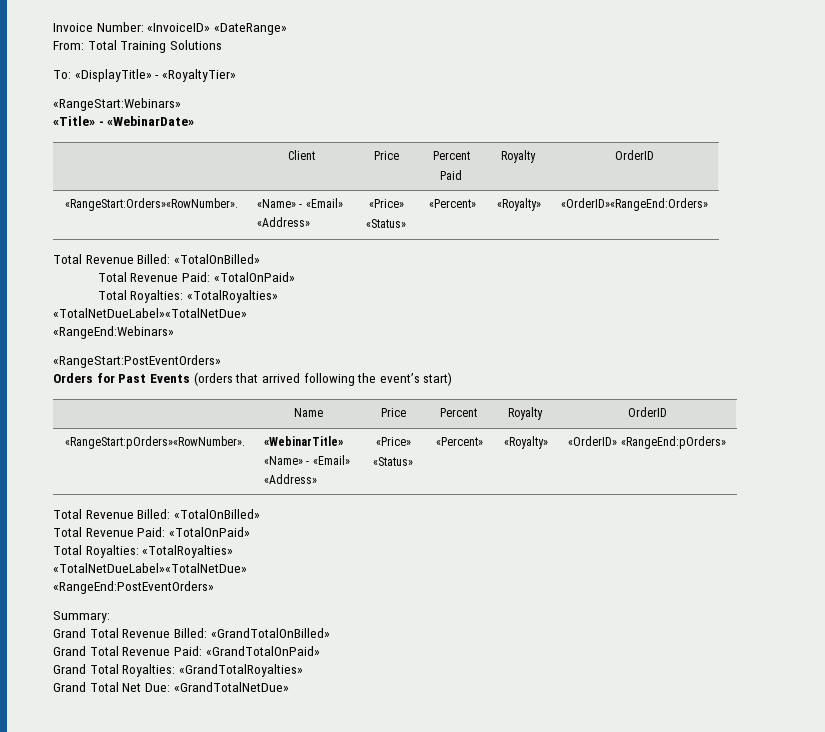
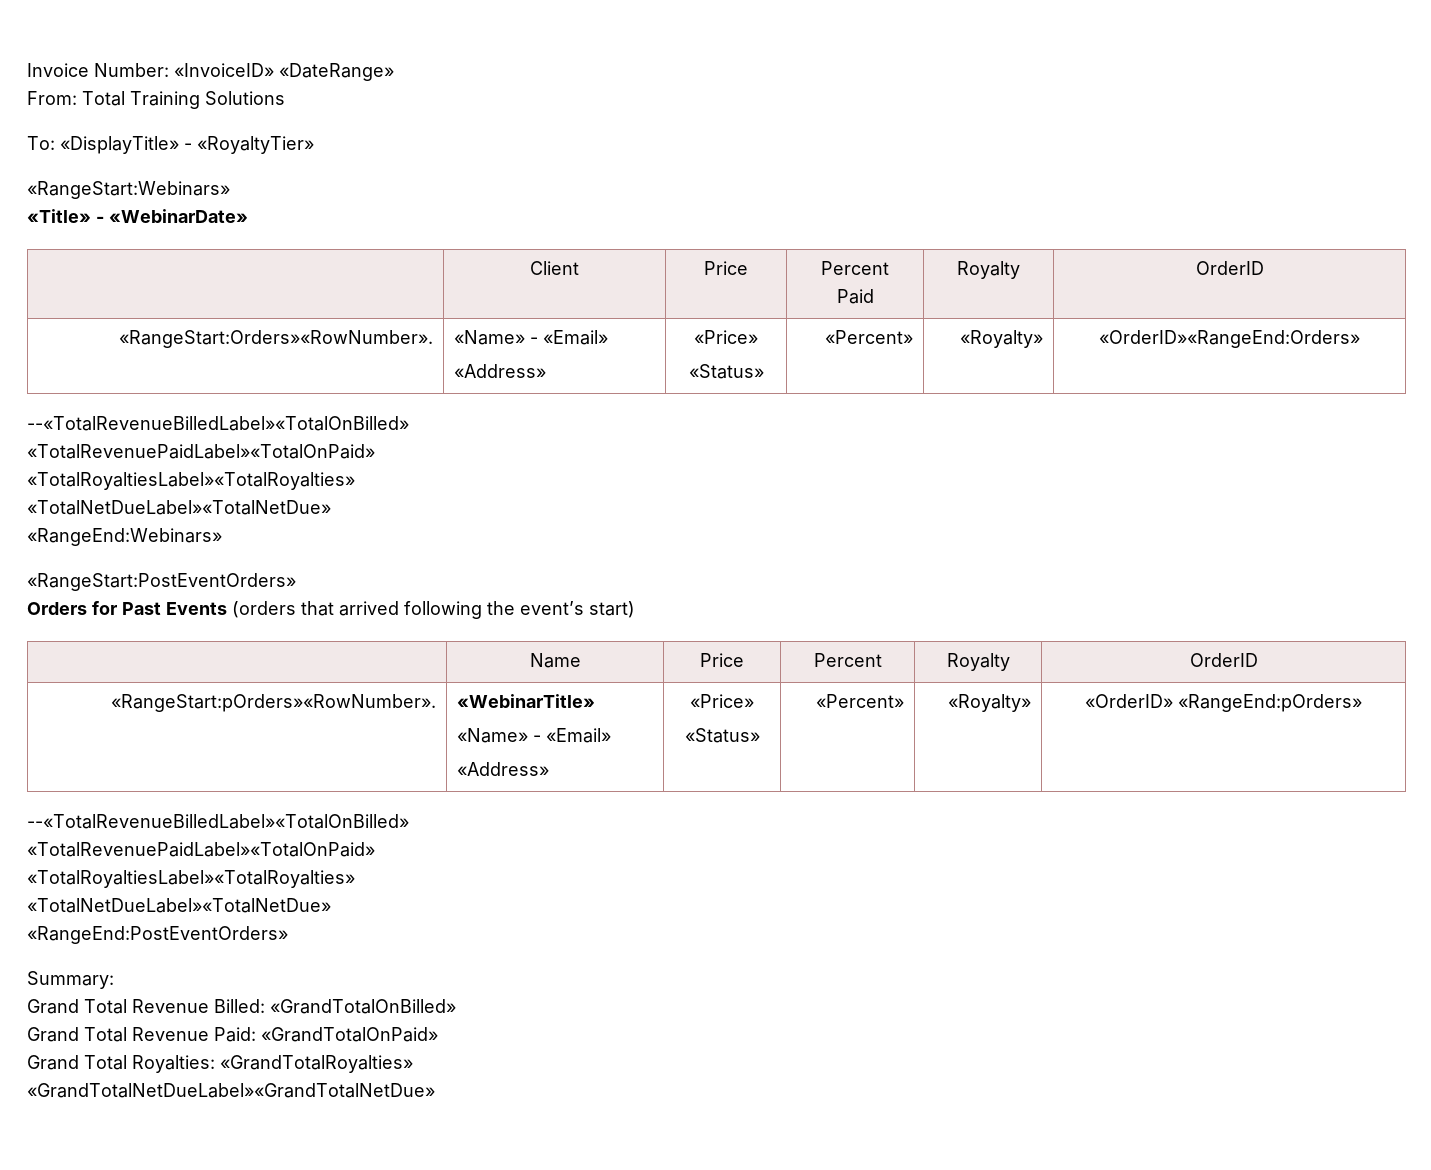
  «RangeStart:Orders»«RowNumber». | «Name» - «Email»
  «Address» | «Price»
  «Status» | «Percent» | «Royalty» | «OrderID»«RangeEnd:Orders»
- Total Revenue Billed: «TotalOnBilled»
- Total Revenue Paid: «TotalOnPaid»
- Total Royalties: «TotalRoyalties»
+ --«TotalRevenueBilledLabel»«TotalOnBilled»
+ «TotalRevenuePaidLabel»«TotalOnPaid»
+ «TotalRoyaltiesLabel»«TotalRoyalties»
  «RangeStart:pOrders»«RowNumber». | «WebinarTitle»
  «Name» - «Email»
  «Address» | «Price»
  «Status» | «Percent» | «Royalty» | «OrderID» «RangeEnd:pOrders»
- Total Revenue Billed: «TotalOnBilled»
- Total Revenue Paid: «TotalOnPaid»
- Total Royalties: «TotalRoyalties»
+ --«TotalRevenueBilledLabel»«TotalOnBilled»
+ «TotalRevenuePaidLabel»«TotalOnPaid»
+ «TotalRoyaltiesLabel»«TotalRoyalties»
- Grand Total Net Due: «GrandTotalNetDue»
+ «GrandTotalNetDueLabel»«GrandTotalNetDue»

